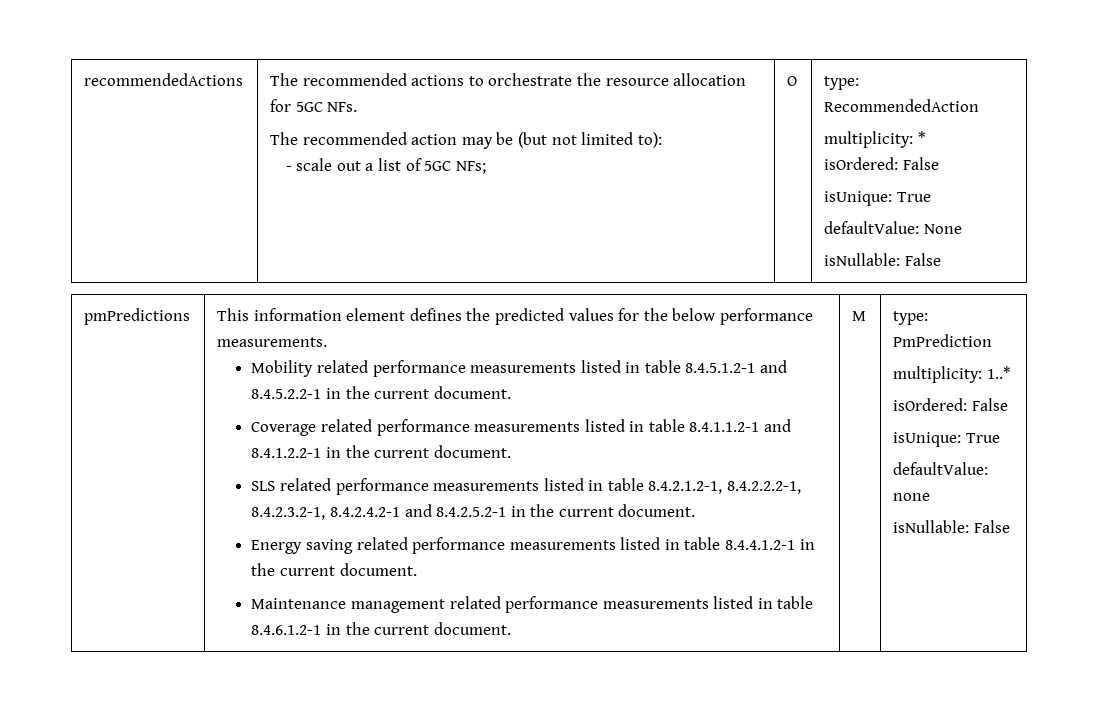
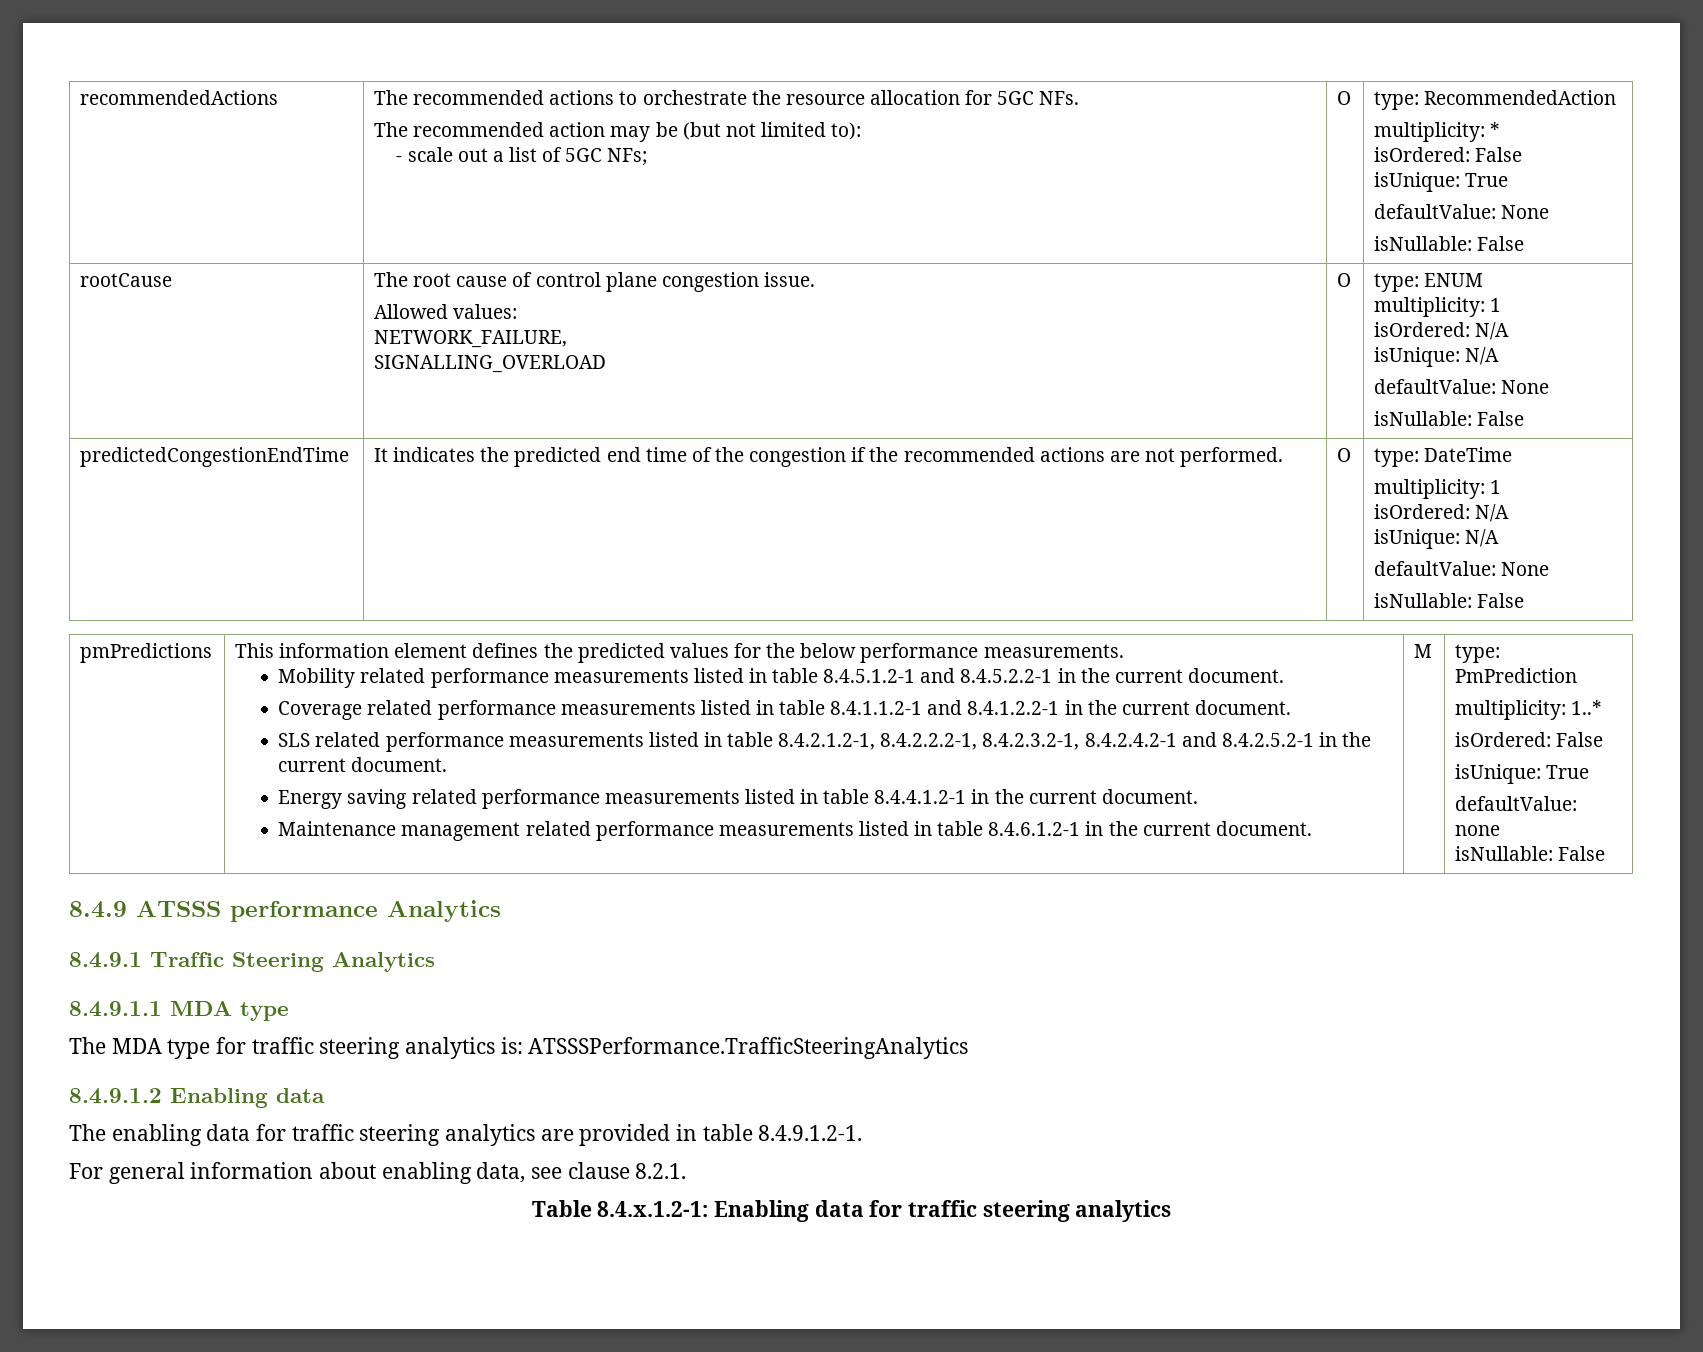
+ rootCause | The root cause of control plane congestion issue.
+ Allowed values:
+ NETWORK_FAILURE,
+ SIGNALLING_OVERLOAD | O | type: ENUM
+ multiplicity: 1
+ isOrdered: N/A
+ isUnique: N/A
+ defaultValue: None
+ isNullable: False
+ predictedCongestionEndTime | It indicates the predicted end time of the congestion if the recommended actions are not performed. | O | type: DateTime
+ multiplicity: 1
+ isOrdered: N/A
+ isUnique: N/A
+ defaultValue: None
+ isNullable: False
+ 8.4.9 ATSSS performance Analytics
+ 8.4.9.1 Traffic Steering Analytics
+ 8.4.9.1.1 MDA type
+ The MDA type for traffic steering analytics is: ATSSSPerformance.TrafficSteeringAnalytics
+ 8.4.9.1.2 Enabling data
+ The enabling data for traffic steering analytics are provided in table 8.4.9.1.2-1.
+ For general information about enabling data, see clause 8.2.1.
+ Table 8.4.x.1.2-1: Enabling data for traffic steering analytics

